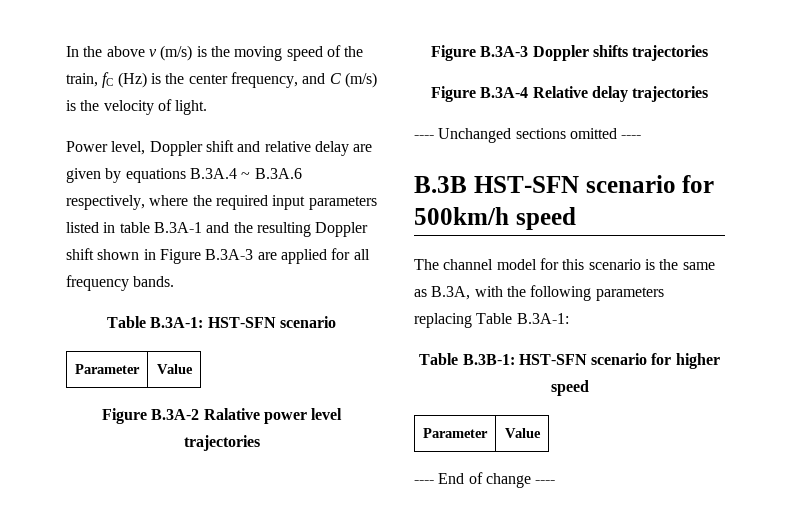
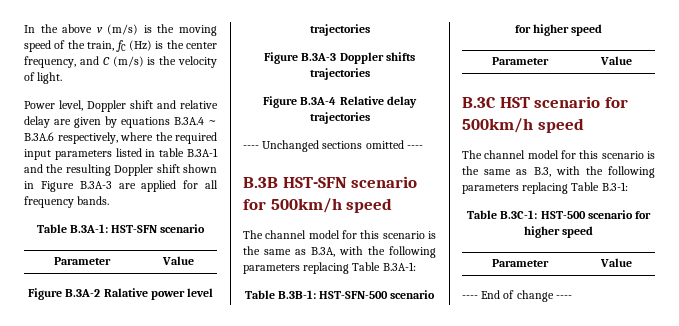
- Table B.3B-1: HST-SFN scenario for higher speed
+ Table B.3B-1: HST-SFN-500 scenario for higher speed
+ Parameter | Value
+ B.3C HST scenario for 500km/h speed
+ The channel model for this scenario is the same as B.3, with the following parameters replacing Table B.3-1:
+ Table B.3C-1: HST-500 scenario for higher speed

